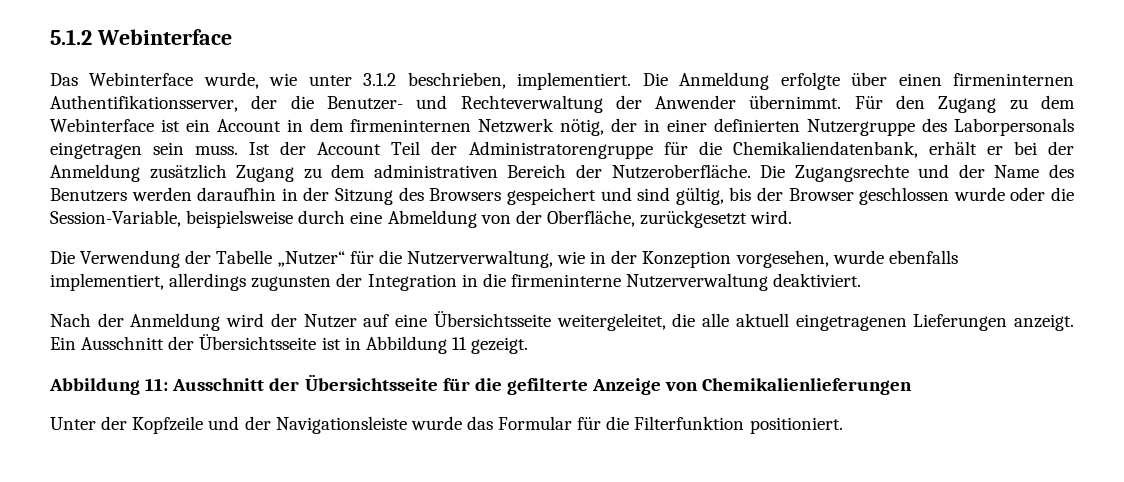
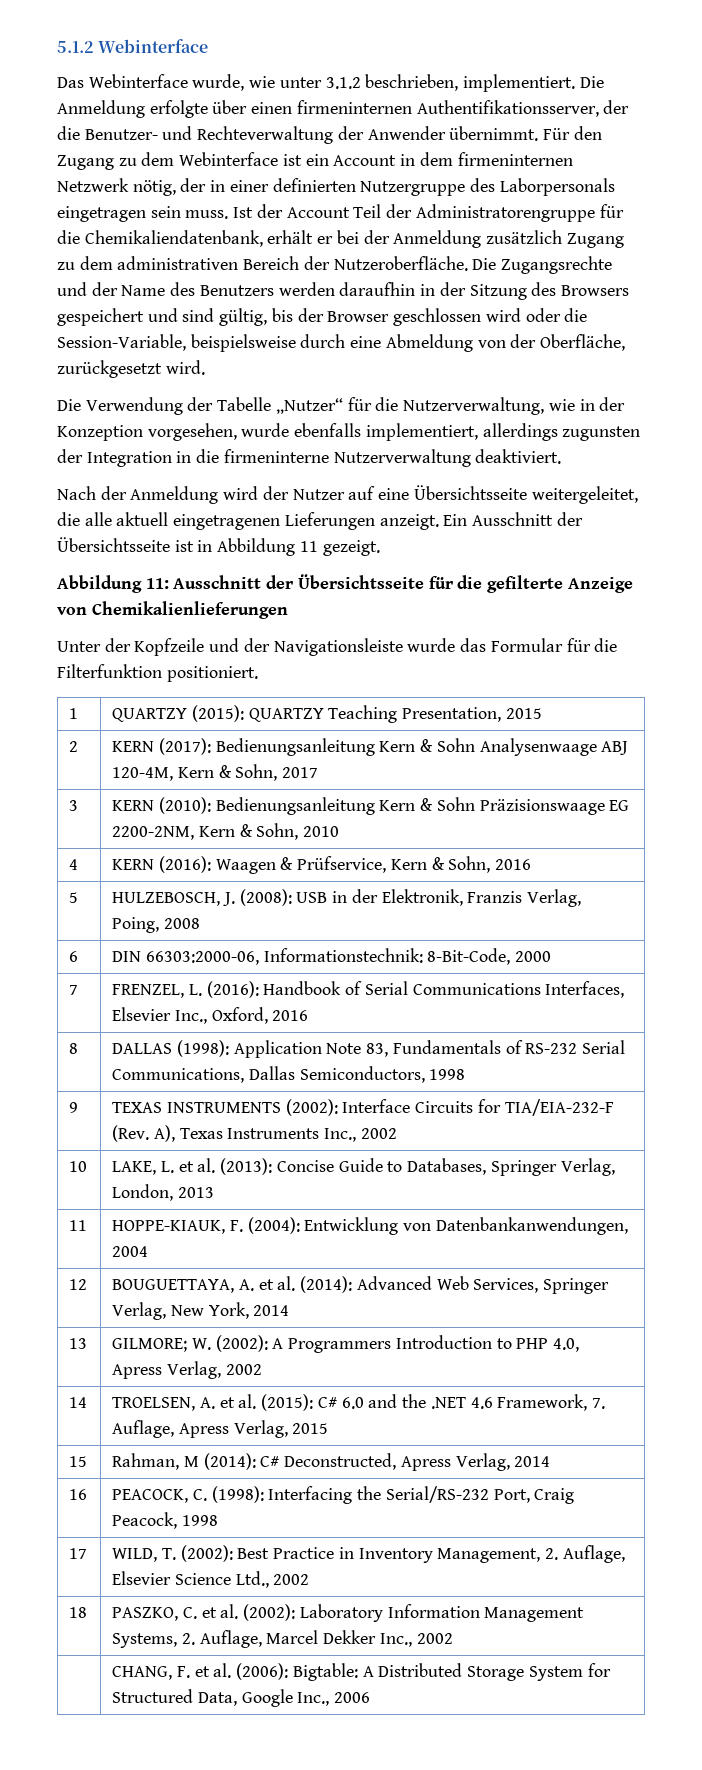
- Die Zugangsrechte und der Name des Benutzers werden daraufhin in der Sitzung des Browsers gespeichert und sind gültig, bis der Browser geschlossen wurde oder die Session-Variable, beispielsweise durch eine Abmeldung von der Oberfläche, zurückgesetzt wird.
+ Die Zugangsrechte und der Name des Benutzers werden daraufhin in der Sitzung des Browsers gespeichert und sind gültig, bis der Browser geschlossen wird oder die Session-Variable, beispielsweise durch eine Abmeldung von der Oberfläche, zurückgesetzt wird.
+ 1 | QUARTZY (2015): QUARTZY Teaching Presentation, 2015
+ 2 | KERN (2017): Bedienungsanleitung Kern & Sohn Analysenwaage ABJ 120-4M, Kern & Sohn, 2017
+ 3 | KERN (2010): Bedienungsanleitung Kern & Sohn Präzisionswaage EG 2200-2NM, Kern & Sohn, 2010
+ 4 | KERN (2016): Waagen & Prüfservice, Kern & Sohn, 2016
+ 5 | HULZEBOSCH, J. (2008): USB in der Elektronik, Franzis Verlag, Poing, 2008
+ 6 | DIN 66303:2000-06, Informationstechnik: 8-Bit-Code, 2000
+ 7 | FRENZEL, L. (2016): Handbook of Serial Communications Interfaces, Elsevier Inc., Oxford, 2016
+ 8 | DALLAS (1998): Application Note 83, Fundamentals of RS-232 Serial Communications, Dallas Semiconductors, 1998
+ 9 | TEXAS INSTRUMENTS (2002): Interface Circuits for TIA/EIA-232-F (Rev. A), Texas Instruments Inc., 2002
+ 10 | LAKE, L. et al. (2013): Concise Guide to Databases, Springer Verlag, London, 2013
+ 11 | HOPPE-KIAUK, F. (2004): Entwicklung von Datenbankanwendungen, 2004
+ 12 | BOUGUETTAYA, A. et al. (2014): Advanced Web Services, Springer Verlag, New York, 2014
+ 13 | GILMORE; W. (2002): A Programmers Introduction to PHP 4.0, Apress Verlag, 2002
+ 14 | TROELSEN, A. et al. (2015): C# 6.0 and the .NET 4.6 Framework, 7. Auflage, Apress Verlag, 2015
+ 15 | Rahman, M (2014): C# Deconstructed, Apress Verlag, 2014
+ 16 | PEACOCK, C. (1998): Interfacing the Serial/RS-232 Port, Craig Peacock, 1998
+ 17 | WILD, T. (2002): Best Practice in Inventory Management, 2. Auflage, Elsevier Science Ltd., 2002
+ 18 | PASZKO, C. et al. (2002): Laboratory Information Management Systems, 2. Auflage, Marcel Dekker Inc., 2002
+ | CHANG, F. et al. (2006): Bigtable: A Distributed Storage System for Structured Data, Google Inc., 2006

